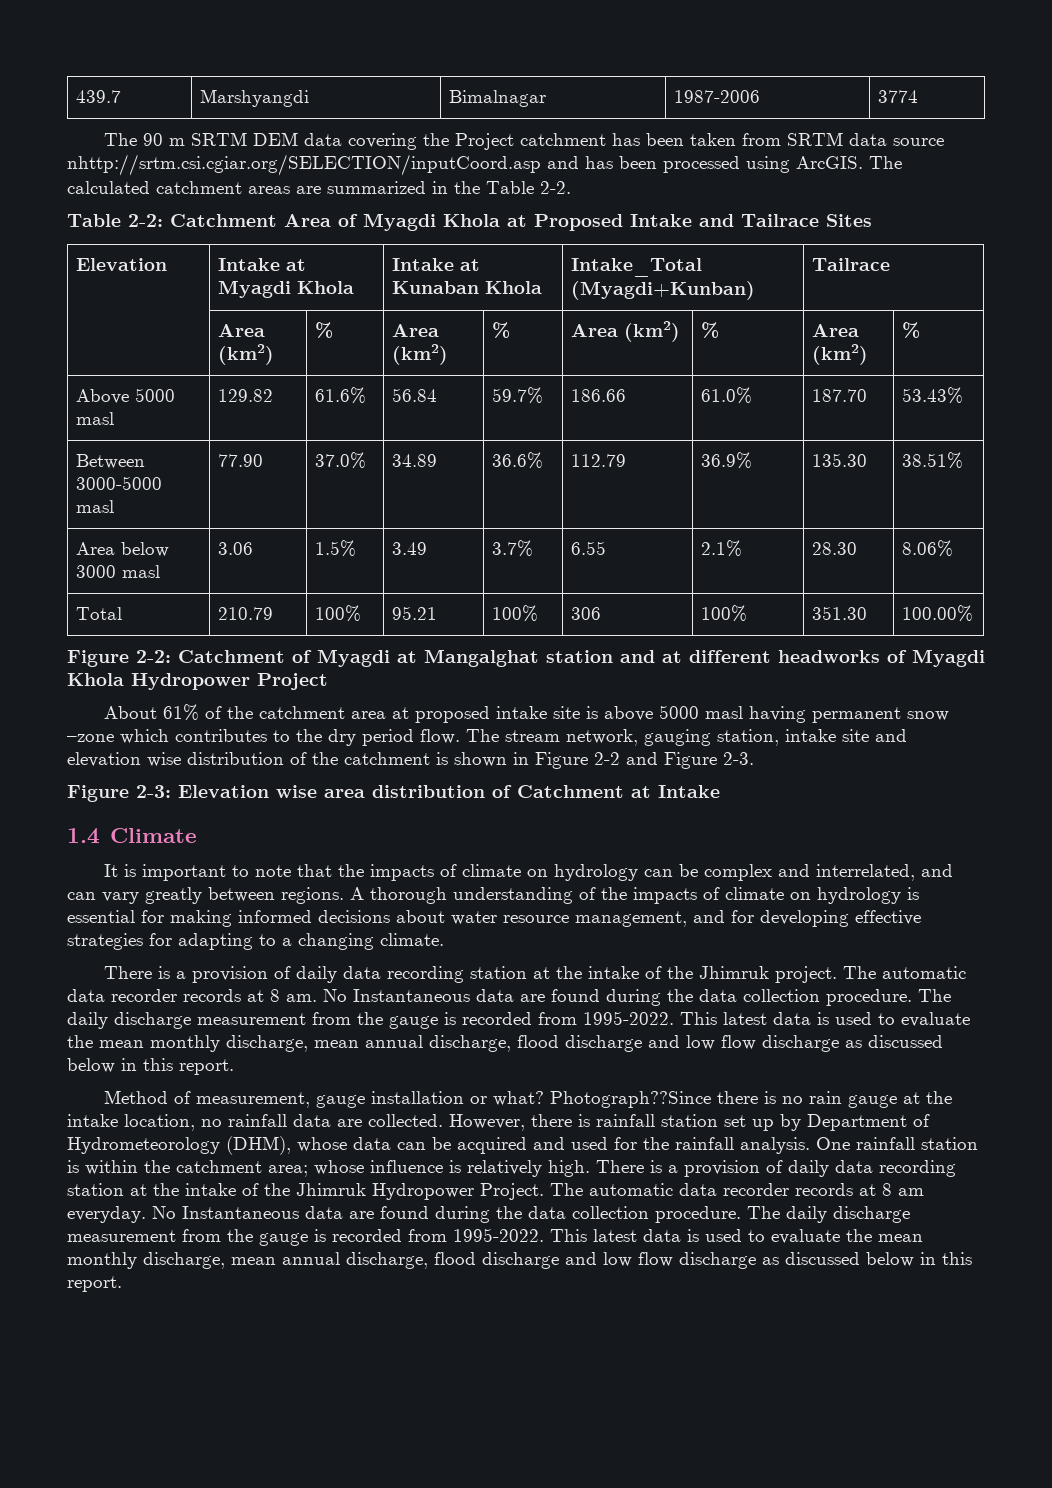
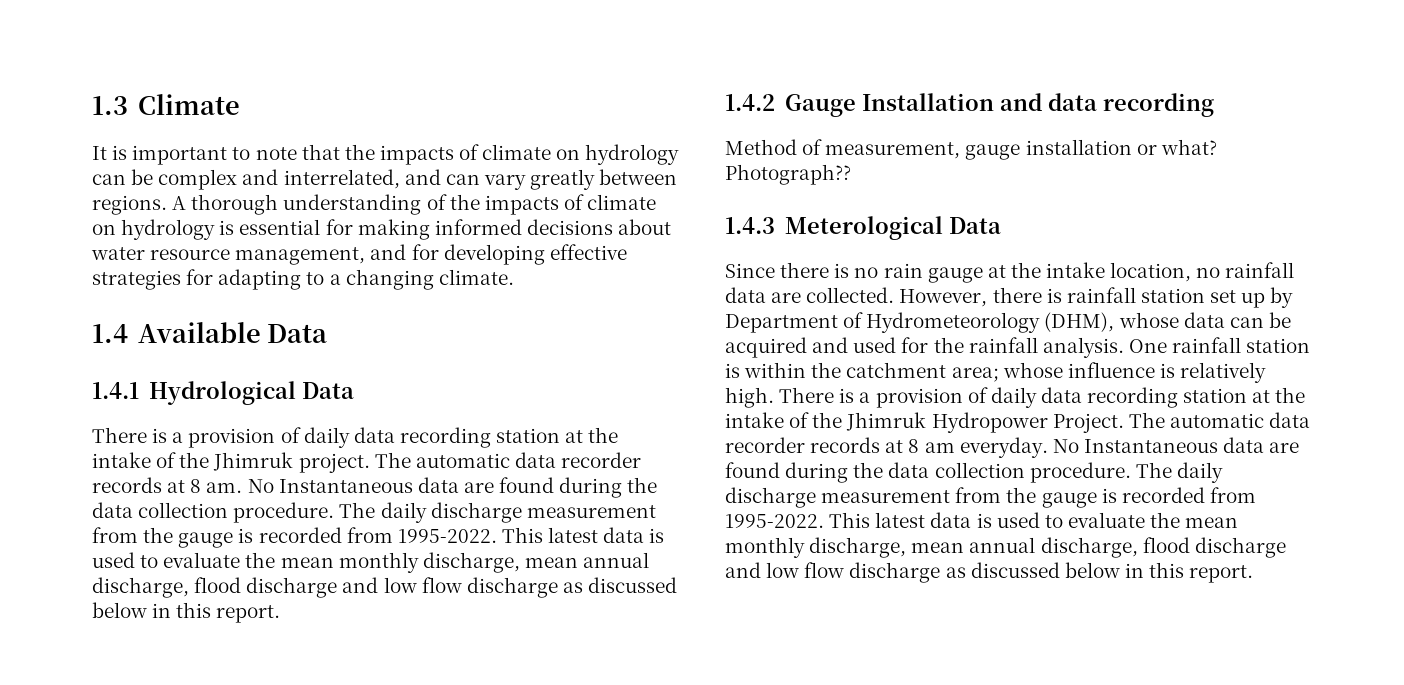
- 439.7 | Marshyangdi | Bimalnagar | 1987-2006 | 3774
- The 90 m SRTM DEM data covering the Project catchment has been taken from SRTM data source nhttp://srtm.csi.cgiar.org/SELECTION/inputCoord.asp and has been processed using ArcGIS. The calculated catchment areas are summarized in the Table 2-2.
- Table 2-2: Catchment Area of Myagdi Khola at Proposed Intake and Tailrace Sites
- Elevation | Intake at Myagdi Khola | Intake at Kunaban Khola | Intake_Total (Myagdi+Kunban) | Tailrace
- | Area (km2) | % | Area (km2) | % | Area (km2) | % | Area (km2) | %
- Above 5000 masl | 129.82 | 61.6% | 56.84 | 59.7% | 186.66 | 61.0% | 187.70 | 53.43%
- Between 3000-5000 masl | 77.90 | 37.0% | 34.89 | 36.6% | 112.79 | 36.9% | 135.30 | 38.51%
- Area below 3000 masl | 3.06 | 1.5% | 3.49 | 3.7% | 6.55 | 2.1% | 28.30 | 8.06%
- Total | 210.79 | 100% | 95.21 | 100% | 306 | 100% | 351.30 | 100.00%
- Figure 2-2: Catchment of Myagdi at Mangalghat station and at different headworks of Myagdi Khola Hydropower Project
- About 61% of the catchment area at proposed intake site is above 5000 masl having permanent snow –zone which contributes to the dry period flow. The stream network, gauging station, intake site and elevation wise distribution of the catchment is shown in Figure 2-2 and Figure 2-3.
- Figure 2-3: Elevation wise area distribution of Catchment at Intake
- 1.4 Climate
+ 1.3 Climate
+ 1.4 Available Data
+ 1.4.1 Hydrological Data
+ 1.4.2 Gauge Installation and data recording
- Photograph??Since there is no rain gauge at the intake location, no rainfall data are collected.
+ Photograph??
+ 1.4.3 Meterological Data
+ Since there is no rain gauge at the intake location, no rainfall data are collected.

